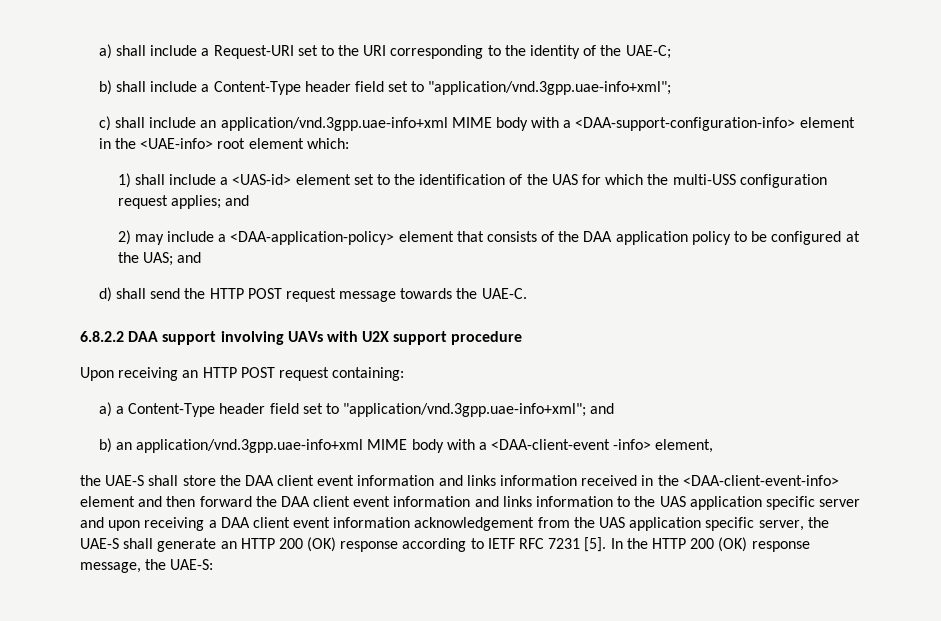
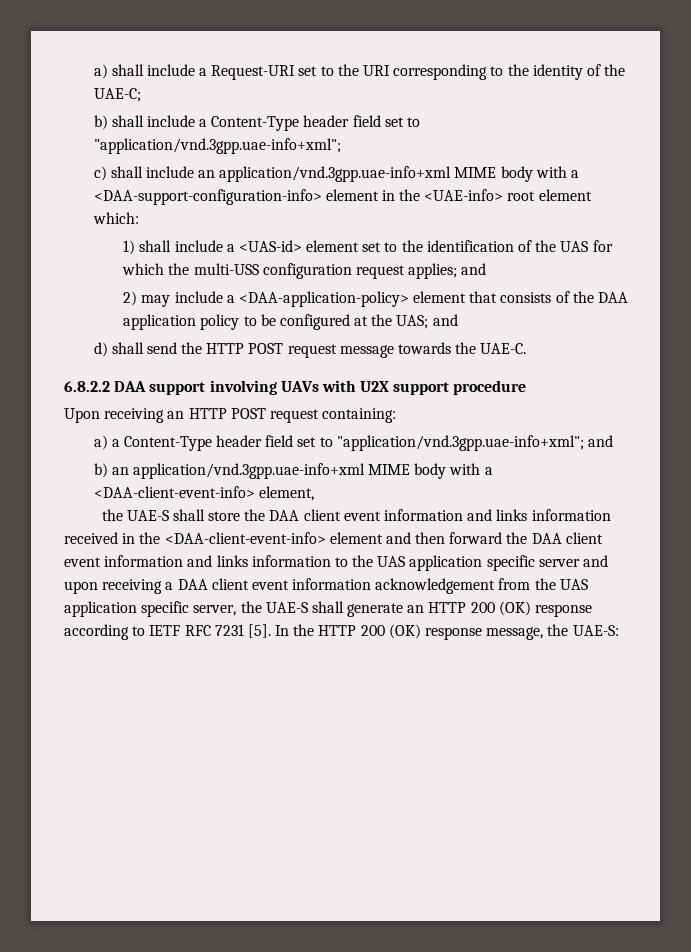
- b) an application/vnd.3gpp.uae-info+xml MIME body with a <DAA-client-event -info> element,
+ b) an application/vnd.3gpp.uae-info+xml MIME body with a <DAA-client-event-info> element,

